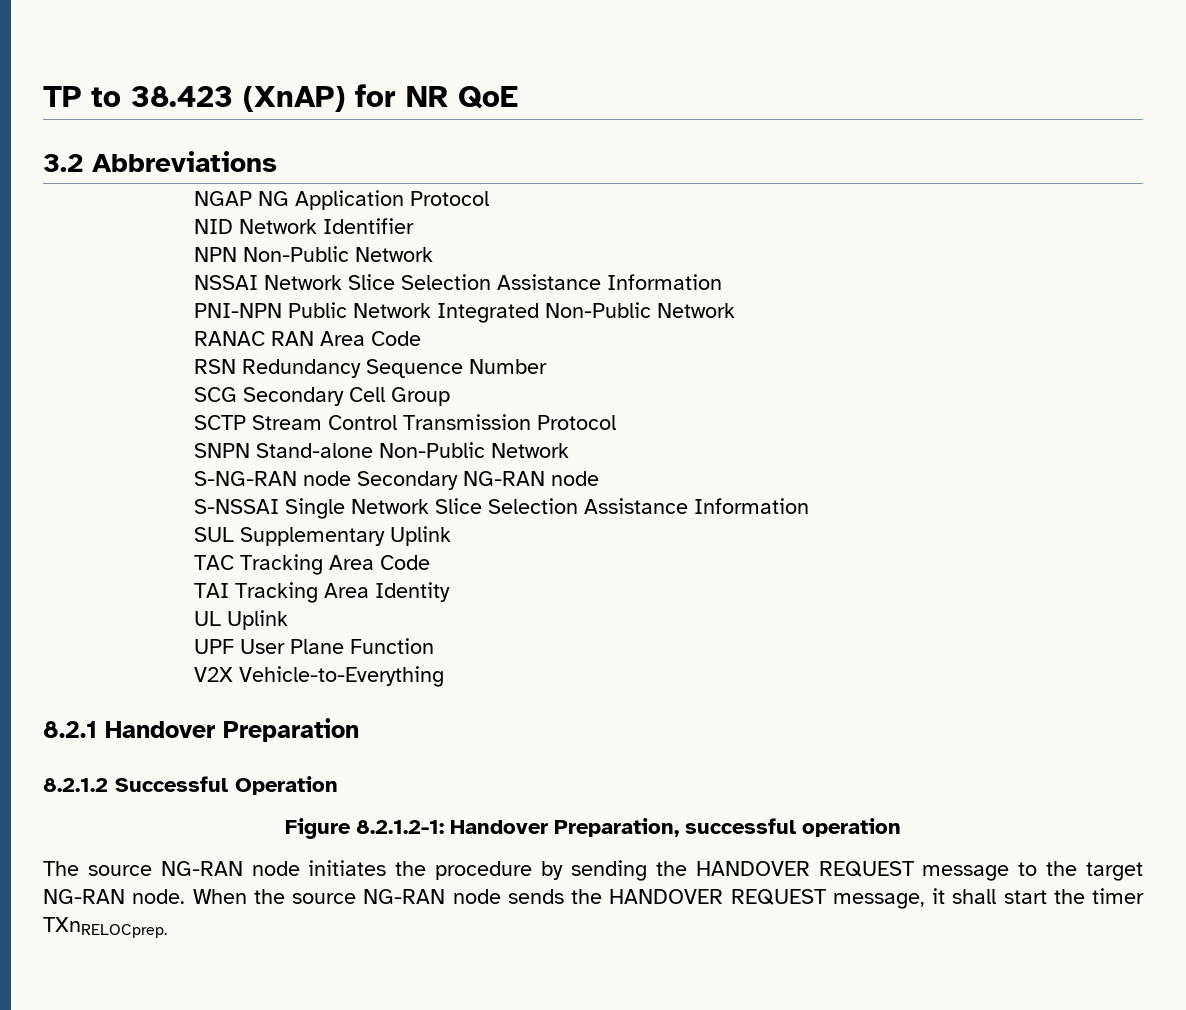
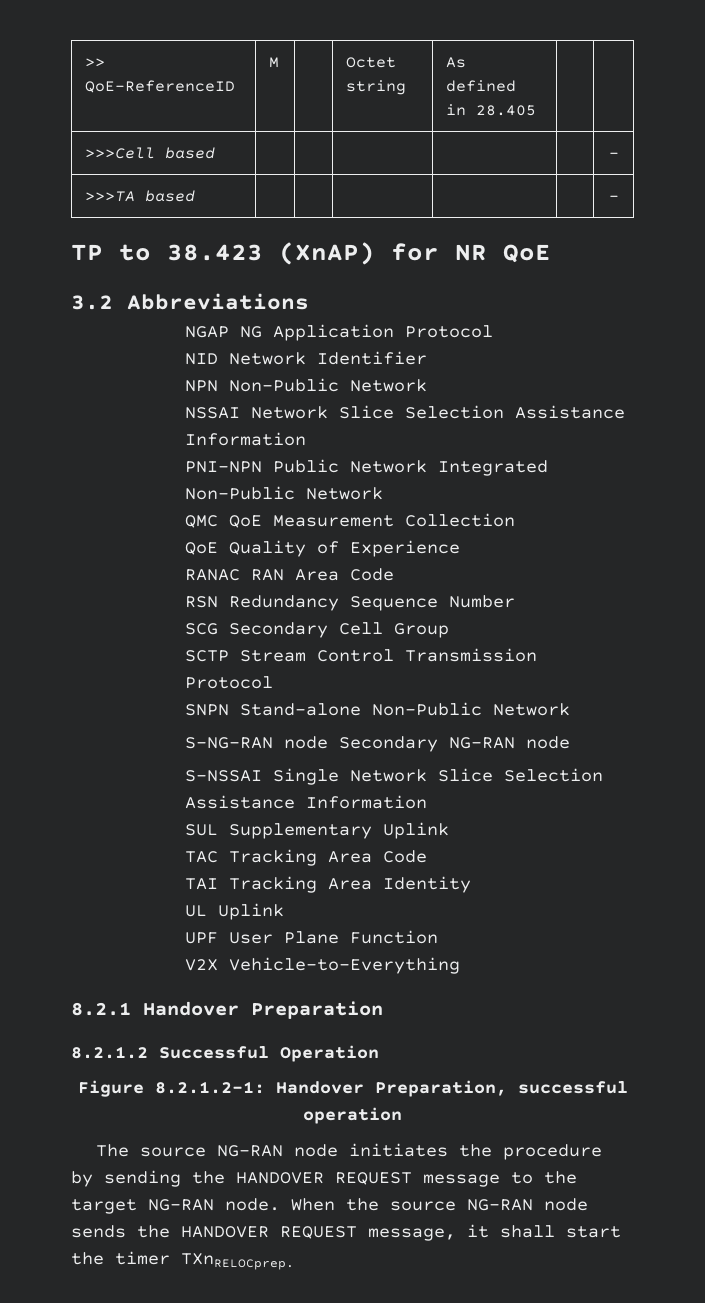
+ >> QoE-ReferenceID | M | | Octet string | As defined in 28.405 | |
+ >>>Cell based | | | | | | -
+ >>>TA based | | | | | | -
+ QMC QoE Measurement Collection
+ QoE Quality of Experience

